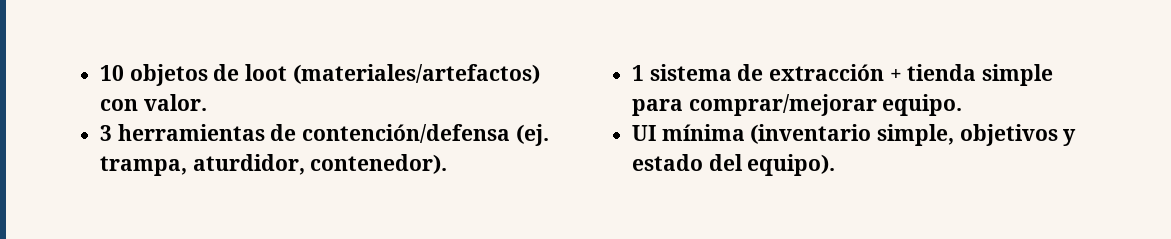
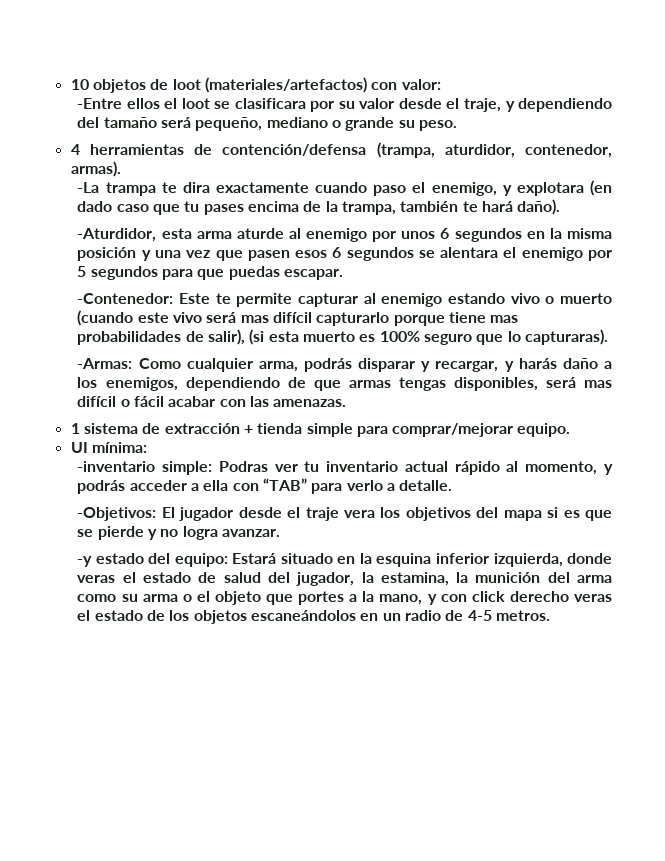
- 10 objetos de loot (materiales/artefactos) con valor.
- 3 herramientas de contención/defensa (ej. trampa, aturdidor, contenedor).
+ 10 objetos de loot (materiales/artefactos) con valor:
+ -Entre ellos el loot se clasificara por su valor desde el traje, y dependiendo del tamaño será pequeño, mediano o grande su peso.
+ 4 herramientas de contención/defensa (trampa, aturdidor, contenedor, armas).
+ -La trampa te dira exactamente cuando paso el enemigo, y explotara (en dado caso que tu pases encima de la trampa, también te hará daño).
+ -Aturdidor, esta arma aturde al enemigo por unos 6 segundos en la misma posición y una vez que pasen esos 6 segundos se alentara el enemigo por 5 segundos para que puedas escapar.
+ -Contenedor: Este te permite capturar al enemigo estando vivo o muerto (cuando este vivo será mas difícil capturarlo porque tiene mas probabilidades de salir), (si esta muerto es 100% seguro que lo capturaras).
+ -Armas: Como cualquier arma, podrás disparar y recargar, y harás daño a los enemigos, dependiendo de que armas tengas disponibles, será mas difícil o fácil acabar con las amenazas.
- UI mínima (inventario simple, objetivos y estado del equipo).
+ UI mínima:
+ -inventario simple: Podras ver tu inventario actual rápido al momento, y podrás acceder a ella con “TAB” para verlo a detalle.
+ -Objetivos: El jugador desde el traje vera los objetivos del mapa si es que se pierde y no logra avanzar.
+ -y estado del equipo: Estará situado en la esquina inferior izquierda, donde veras el estado de salud del jugador, la estamina, la munición del arma como su arma o el objeto que portes a la mano, y con click derecho veras el estado de los objetos escaneándolos en un radio de 4-5 metros.

